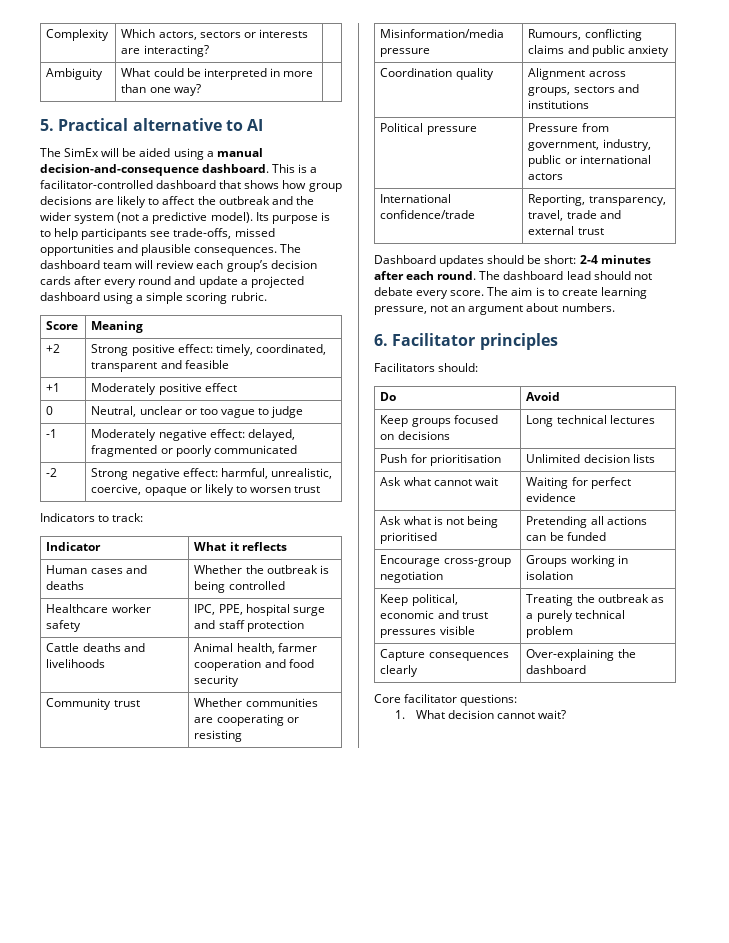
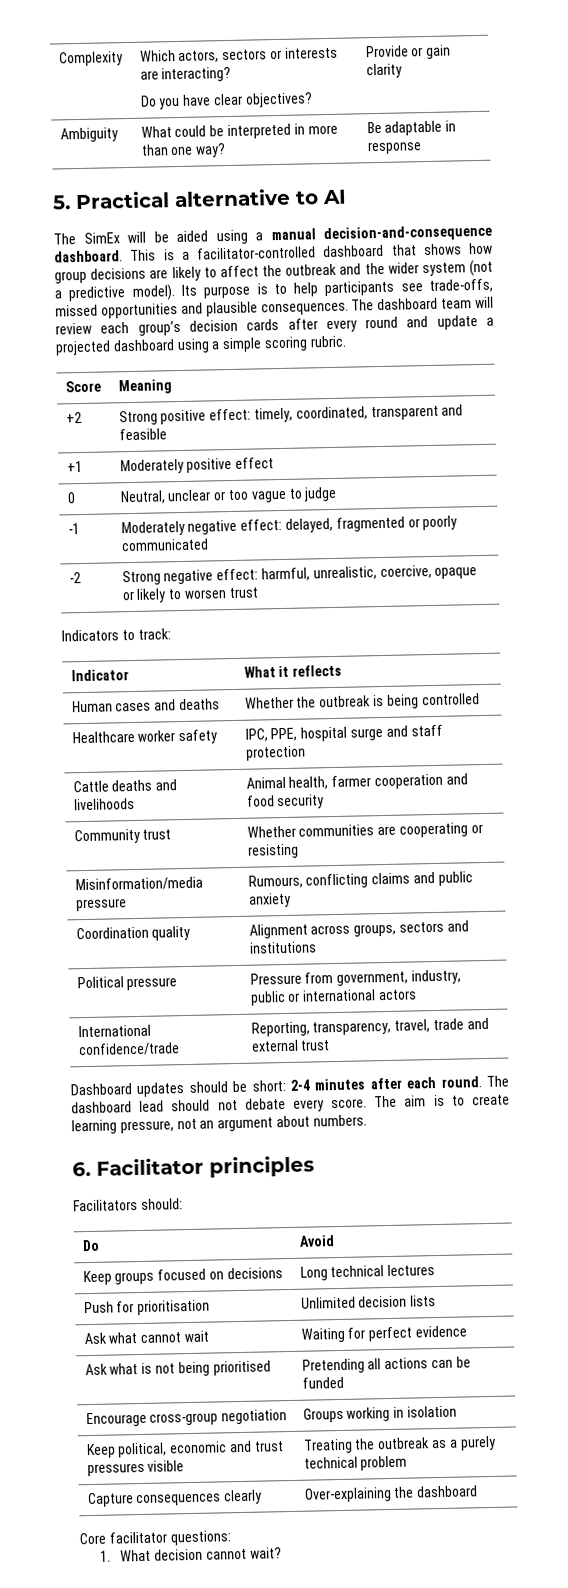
- Complexity | Which actors, sectors or interests are interacting? |
+ Complexity | Which actors, sectors or interests are interacting?
+ Do you have clear objectives? | Provide or gain clarity
- Ambiguity | What could be interpreted in more than one way? |
+ Ambiguity | What could be interpreted in more than one way? | Be adaptable in response

